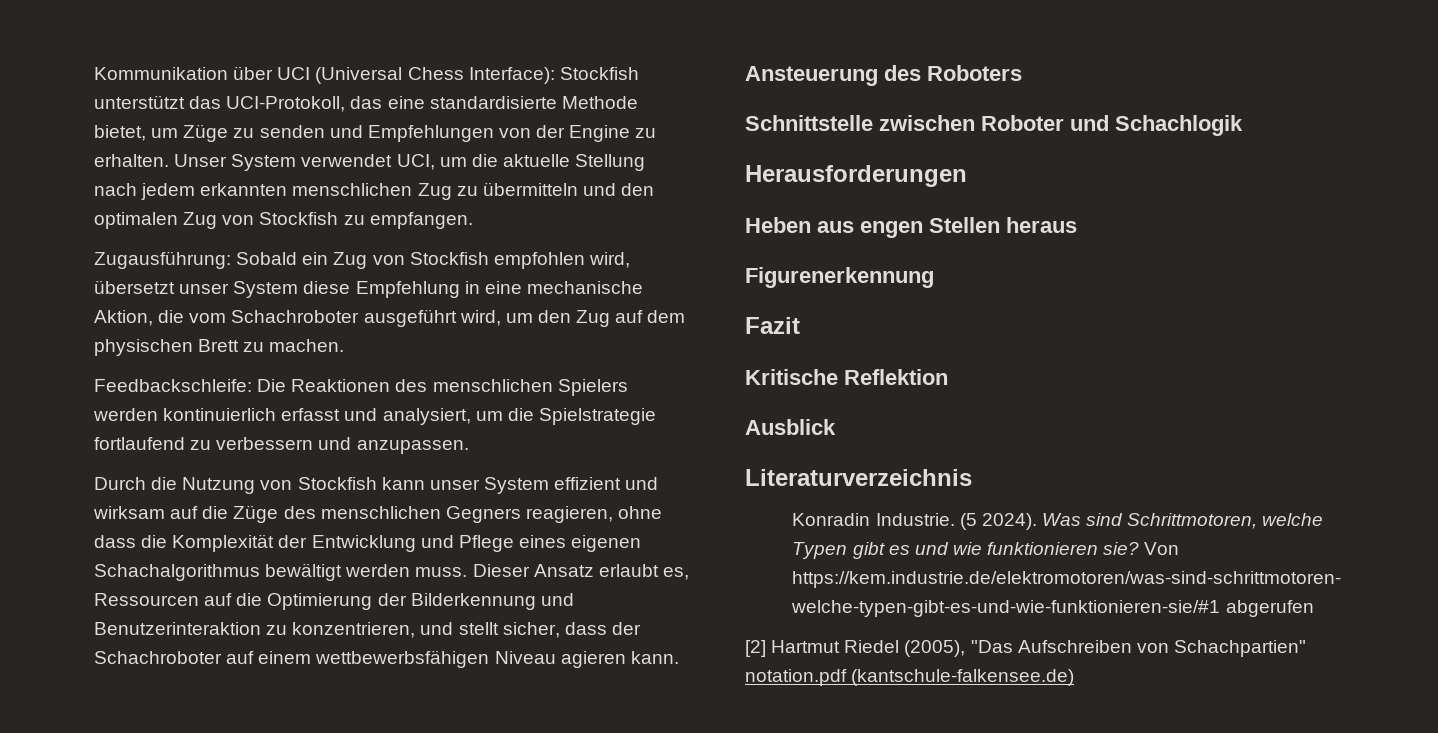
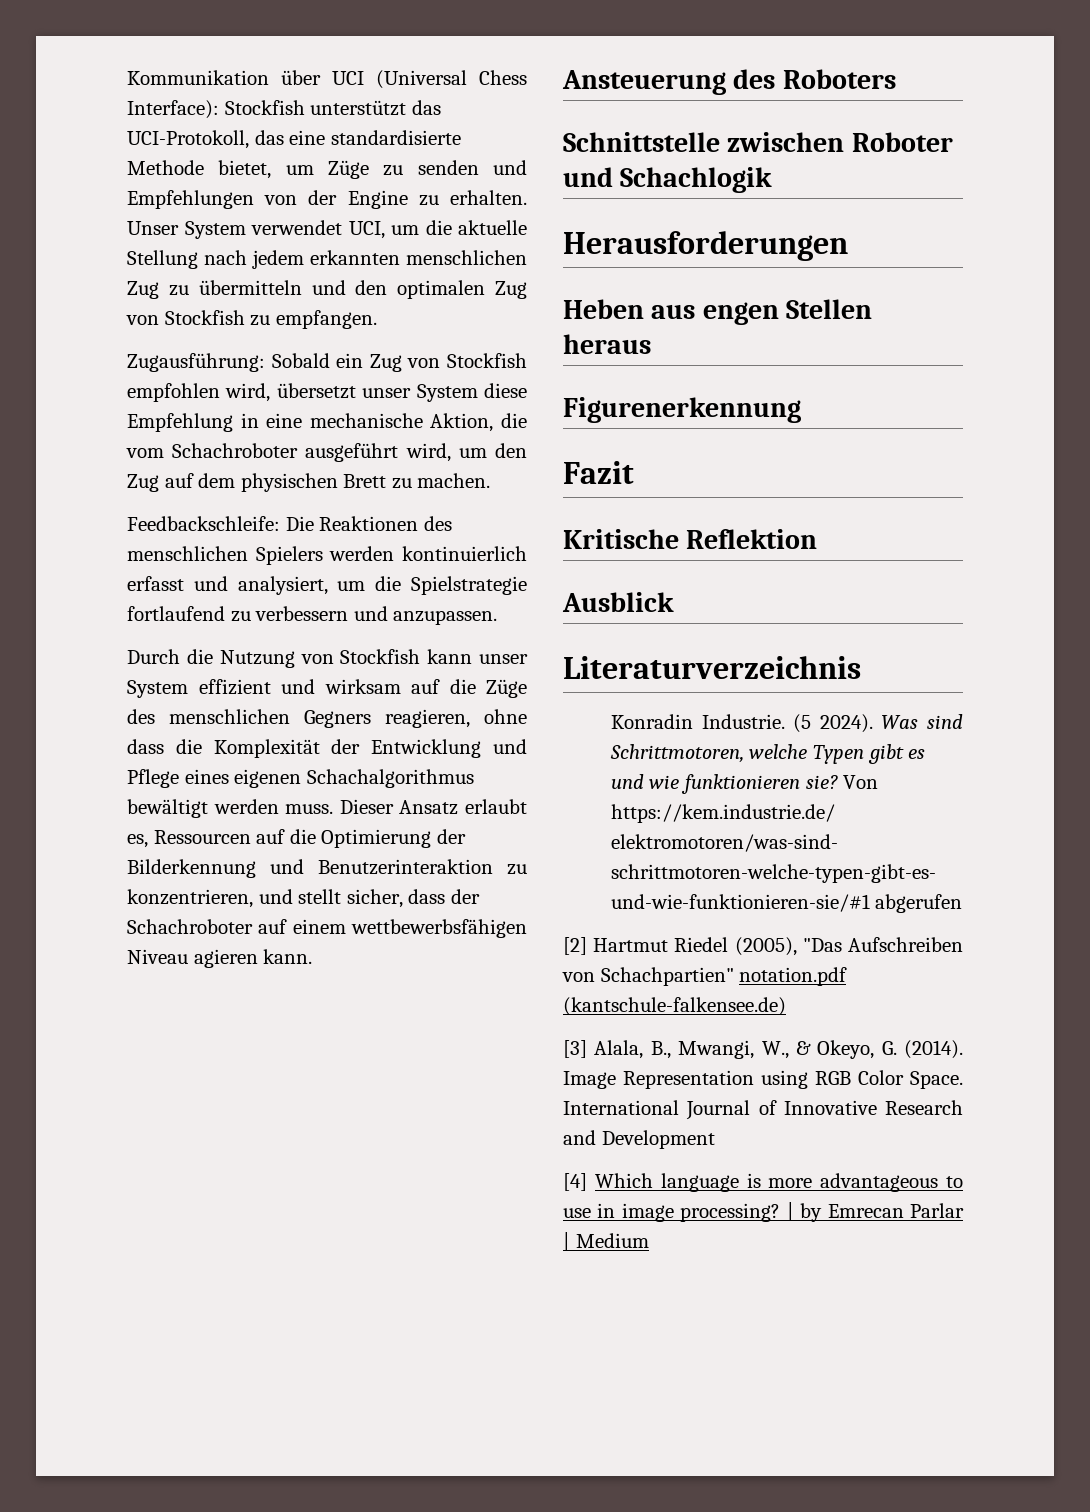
+ [3] Alala, B., Mwangi, W., & Okeyo, G. (2014). Image Representation using RGB Color Space. International Journal of Innovative Research and Development
+ [4] Which language is more advantageous to use in image processing? | by Emrecan Parlar | Medium

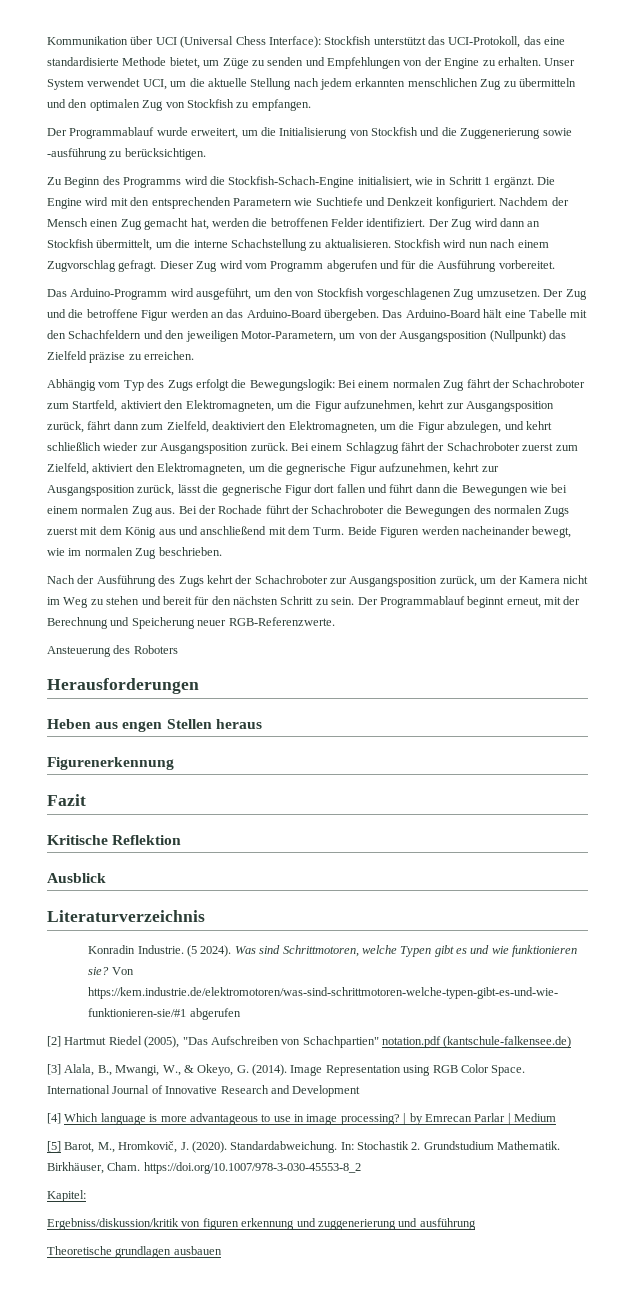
- Zugausführung: Sobald ein Zug von Stockfish empfohlen wird, übersetzt unser System diese Empfehlung in eine mechanische Aktion, die vom Schachroboter ausgeführt wird, um den Zug auf dem physischen Brett zu machen.
- Feedbackschleife: Die Reaktionen des menschlichen Spielers werden kontinuierlich erfasst und analysiert, um die Spielstrategie fortlaufend zu verbessern und anzupassen.
- Durch die Nutzung von Stockfish kann unser System effizient und wirksam auf die Züge des menschlichen Gegners reagieren, ohne dass die Komplexität der Entwicklung und Pflege eines eigenen Schachalgorithmus bewältigt werden muss. Dieser Ansatz erlaubt es, Ressourcen auf die Optimierung der Bilderkennung und Benutzerinteraktion zu konzentrieren, und stellt sicher, dass der Schachroboter auf einem wettbewerbsfähigen Niveau agieren kann.
+ Der Programmablauf wurde erweitert, um die Initialisierung von Stockfish und die Zuggenerierung sowie -ausführung zu berücksichtigen.
+ Zu Beginn des Programms wird die Stockfish-Schach-Engine initialisiert, wie in Schritt 1 ergänzt. Die Engine wird mit den entsprechenden Parametern wie Suchtiefe und Denkzeit konfiguriert. Nachdem der Mensch einen Zug gemacht hat, werden die betroffenen Felder identifiziert. Der Zug wird dann an Stockfish übermittelt, um die interne Schachstellung zu aktualisieren. Stockfish wird nun nach einem Zugvorschlag gefragt. Dieser Zug wird vom Programm abgerufen und für die Ausführung vorbereitet.
+ Das Arduino-Programm wird ausgeführt, um den von Stockfish vorgeschlagenen Zug umzusetzen. Der Zug und die betroffene Figur werden an das Arduino-Board übergeben. Das Arduino-Board hält eine Tabelle mit den Schachfeldern und den jeweiligen Motor-Parametern, um von der Ausgangsposition (Nullpunkt) das Zielfeld präzise zu erreichen.
+ Abhängig vom Typ des Zugs erfolgt die Bewegungslogik: Bei einem normalen Zug fährt der Schachroboter zum Startfeld, aktiviert den Elektromagneten, um die Figur aufzunehmen, kehrt zur Ausgangsposition zurück, fährt dann zum Zielfeld, deaktiviert den Elektromagneten, um die Figur abzulegen, und kehrt schließlich wieder zur Ausgangsposition zurück. Bei einem Schlagzug fährt der Schachroboter zuerst zum Zielfeld, aktiviert den Elektromagneten, um die gegnerische Figur aufzunehmen, kehrt zur Ausgangsposition zurück, lässt die gegnerische Figur dort fallen und führt dann die Bewegungen wie bei einem normalen Zug aus. Bei der Rochade führt der Schachroboter die Bewegungen des normalen Zugs zuerst mit dem König aus und anschließend mit dem Turm. Beide Figuren werden nacheinander bewegt, wie im normalen Zug beschrieben.
+ Nach der Ausführung des Zugs kehrt der Schachroboter zur Ausgangsposition zurück, um der Kamera nicht im Weg zu stehen und bereit für den nächsten Schritt zu sein. Der Programmablauf beginnt erneut, mit der Berechnung und Speicherung neuer RGB-Referenzwerte.
  Ansteuerung des Roboters
- Schnittstelle zwischen Roboter und Schachlogik
+ [5] Barot, M., Hromkovič, J. (2020). Standardabweichung. In: Stochastik 2. Grundstudium Mathematik. Birkhäuser, Cham. https://doi.org/10.1007/978-3-030-45553-8_2
+ Kapitel:
+ Ergebniss/diskussion/kritik von figuren erkennung und zuggenerierung und ausführung
+ Theoretische grundlagen ausbauen

